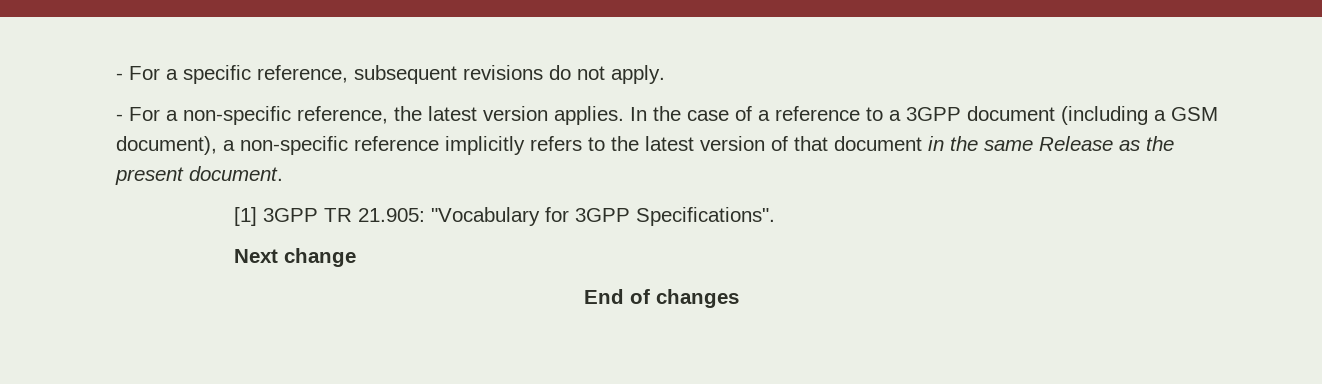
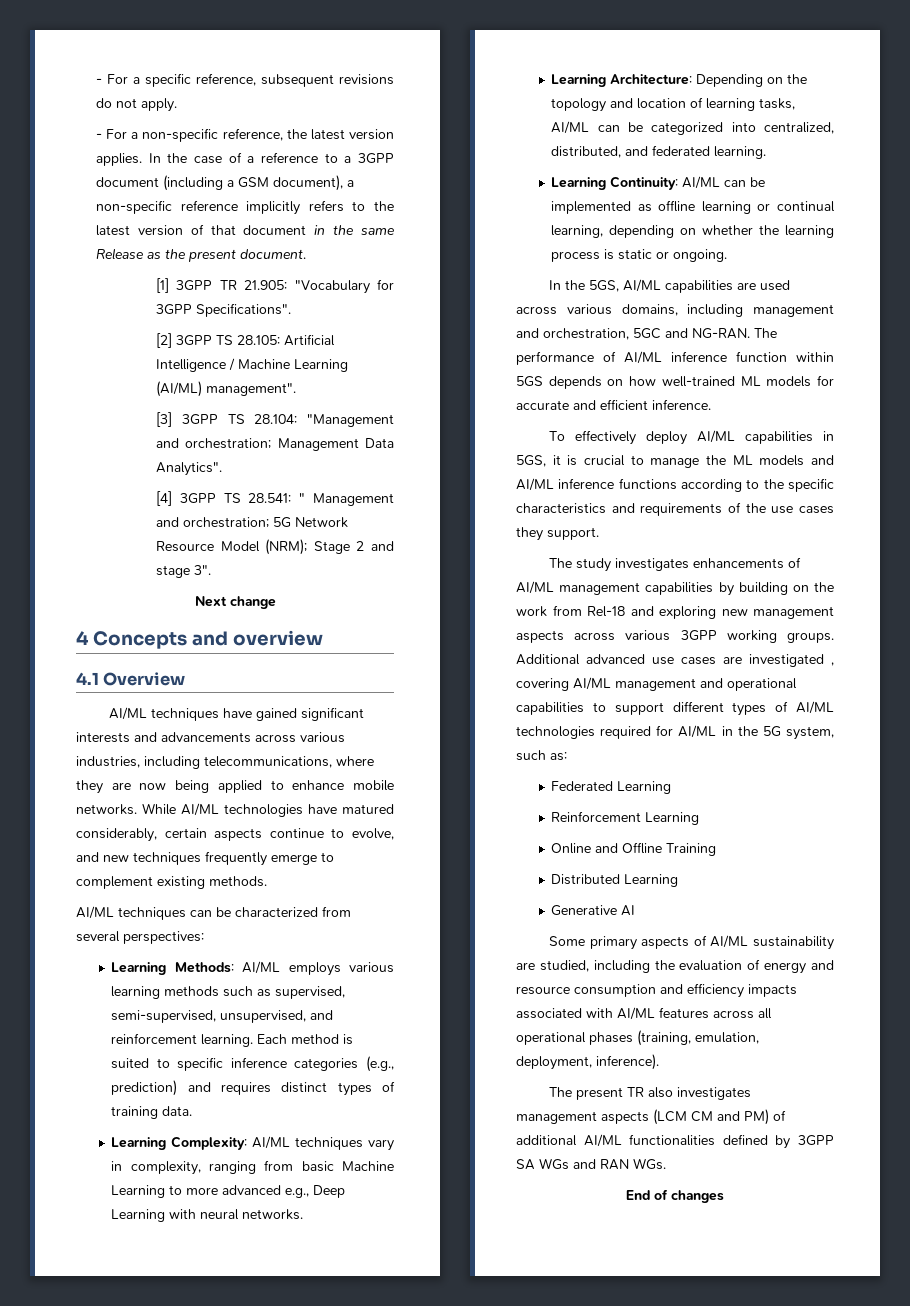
+ [2] 3GPP TS 28.105: Artificial Intelligence / Machine Learning (AI/ML) management".
+ [3] 3GPP TS 28.104: "Management and orchestration; Management Data Analytics".
+ [4] 3GPP TS 28.541: " Management and orchestration; 5G Network Resource Model (NRM); Stage 2 and stage 3".
  Next change
+ 4 Concepts and overview
+ 4.1 Overview
+ AI/ML techniques have gained significant interests and advancements across various industries, including telecommunications, where they are now being applied to enhance mobile networks. While AI/ML technologies have matured considerably, certain aspects continue to evolve, and new techniques frequently emerge to complement existing methods.
+ AI/ML techniques can be characterized from several perspectives:
+ Learning Methods: AI/ML employs various learning methods such as supervised, semi-supervised, unsupervised, and reinforcement learning. Each method is suited to specific inference categories (e.g., prediction) and requires distinct types of training data.
+ Learning Complexity: AI/ML techniques vary in complexity, ranging from basic Machine Learning to more advanced e.g., Deep Learning with neural networks.
+ Learning Architecture: Depending on the topology and location of learning tasks, AI/ML can be categorized into centralized, distributed, and federated learning.
+ Learning Continuity: AI/ML can be implemented as offline learning or continual learning, depending on whether the learning process is static or ongoing.
+ In the 5GS, AI/ML capabilities are used across various domains, including management and orchestration, 5GC and NG-RAN. The performance of AI/ML inference function within 5GS depends on how well-trained ML models for accurate and efficient inference.
+ To effectively deploy AI/ML capabilities in 5GS, it is crucial to manage the ML models and AI/ML inference functions according to the specific characteristics and requirements of the use cases they support.
+ The study investigates enhancements of AI/ML management capabilities by building on the work from Rel-18 and exploring new management aspects across various 3GPP working groups. Additional advanced use cases are investigated , covering AI/ML management and operational capabilities to support different types of AI/ML technologies required for AI/ML in the 5G system, such as:
+ Federated Learning
+ Reinforcement Learning
+ Online and Offline Training
+ Distributed Learning
+ Generative AI
+ Some primary aspects of AI/ML sustainability are studied, including the evaluation of energy and resource consumption and efficiency impacts associated with AI/ML features across all operational phases (training, emulation, deployment, inference).
+ The present TR also investigates management aspects (LCM CM and PM) of additional AI/ML functionalities defined by 3GPP SA WGs and RAN WGs.

